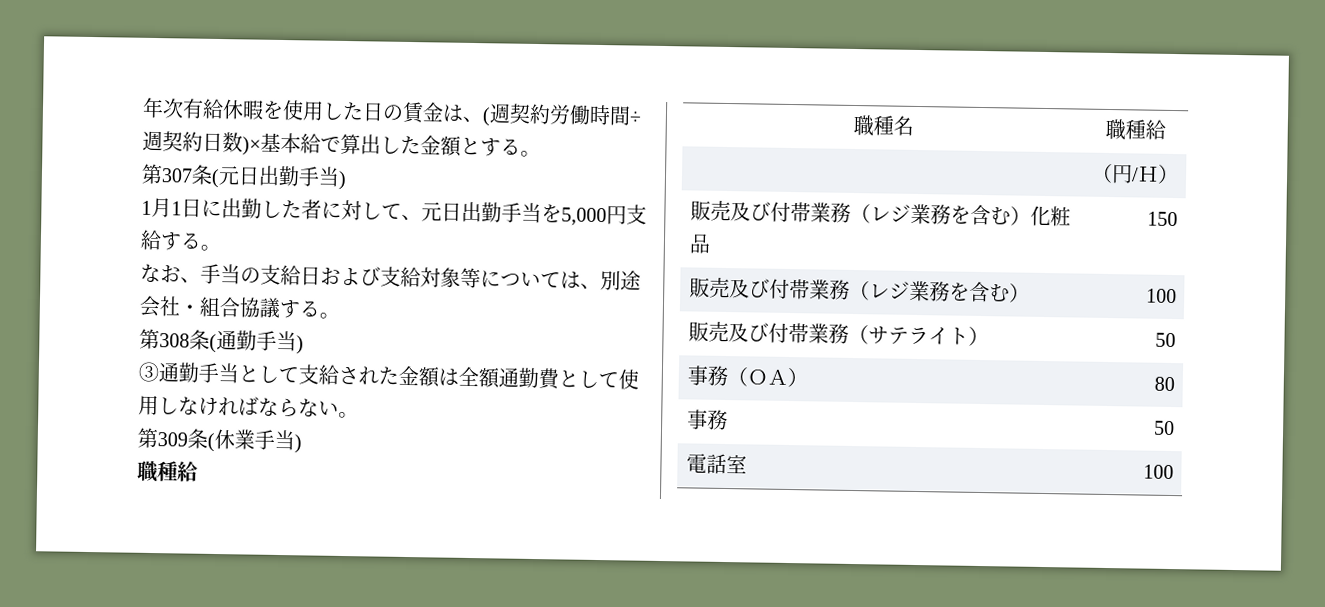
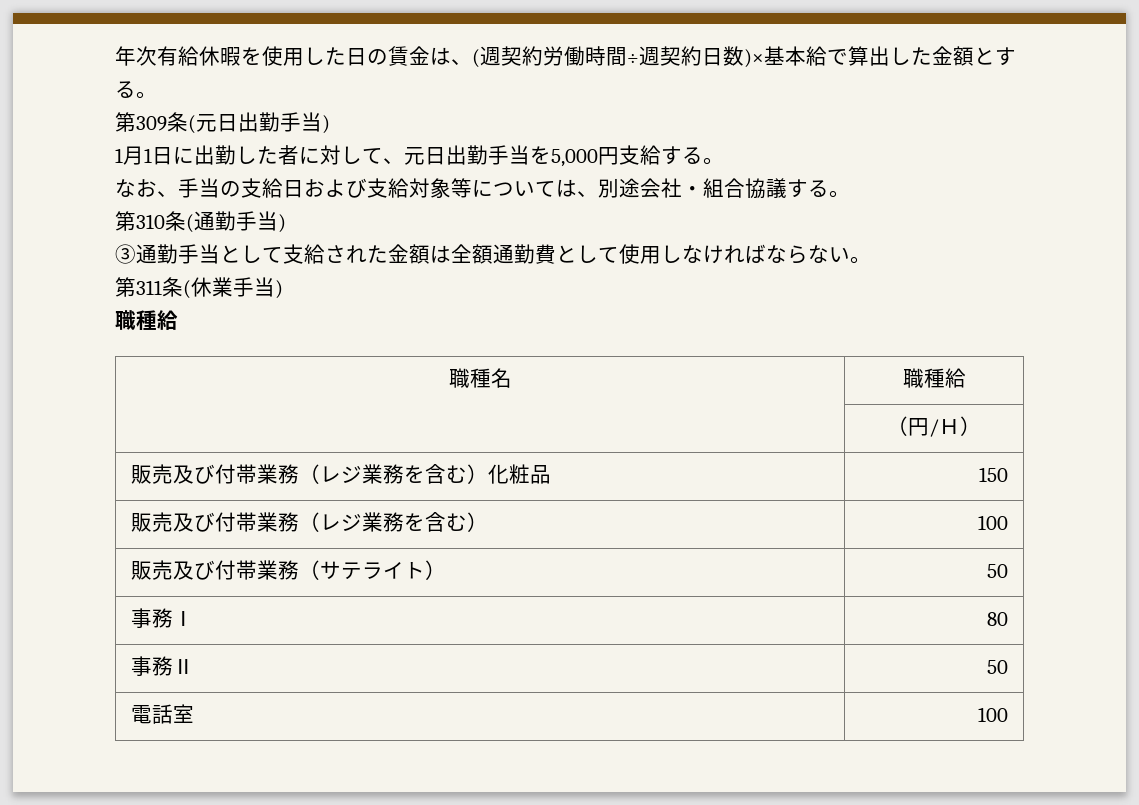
- 第307条(元日出勤手当)
+ 第309条(元日出勤手当)
- 第308条(通勤手当)
+ 第310条(通勤手当)
- 第309条(休業手当)
+ 第311条(休業手当)
- 事務（ＯＡ） | 80
+ 事務Ⅰ | 80
- 事務 | 50
+ 事務Ⅱ | 50

